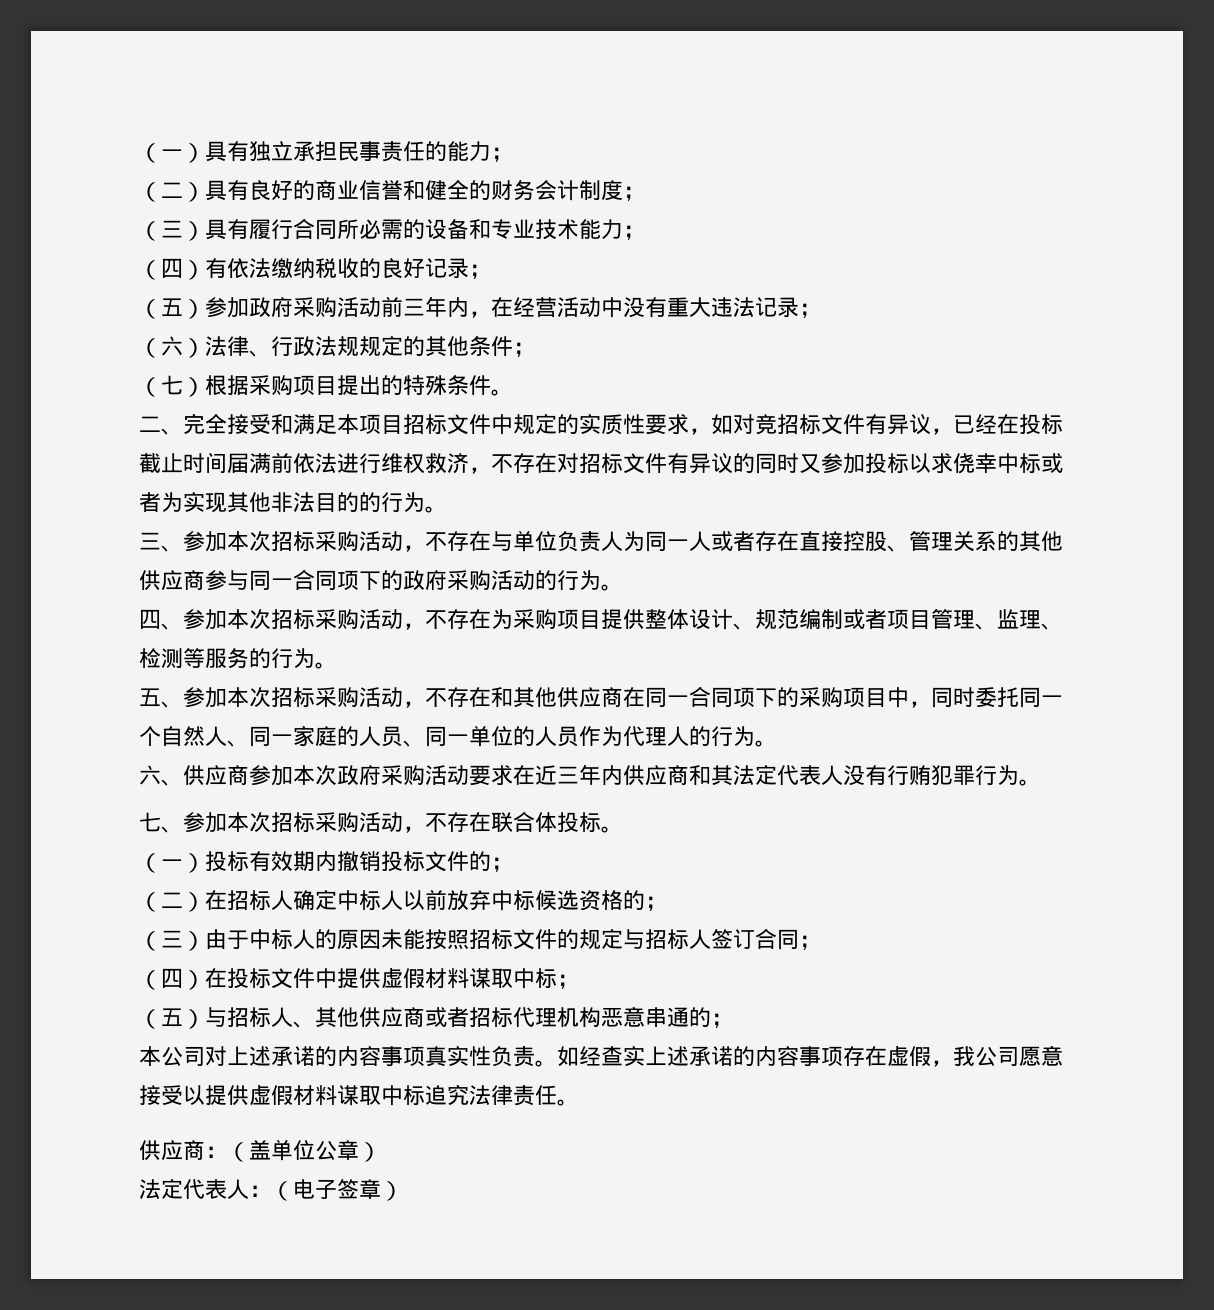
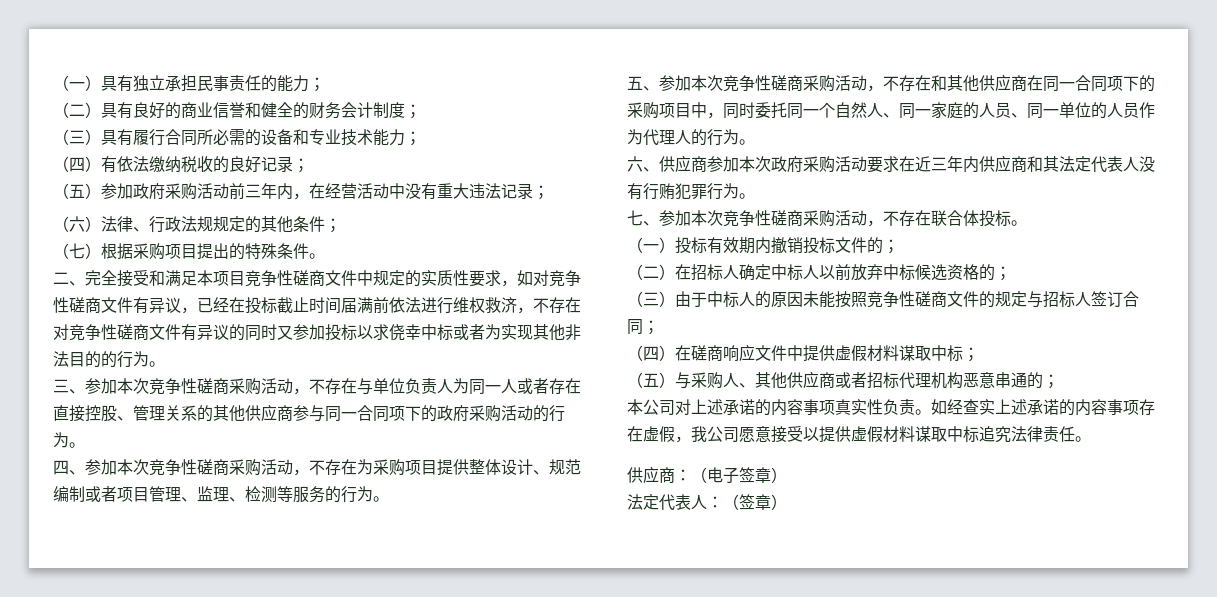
- 二、完全接受和满足本项目招标文件中规定的实质性要求，如对竞招标文件有异议，已经在投标截止时间届满前依法进行维权救济，不存在对招标文件有异议的同时又参加投标以求侥幸中标或者为实现其他非法目的的行为。
+ 二、完全接受和满足本项目竞争性磋商文件中规定的实质性要求，如对竞争性磋商文件有异议，已经在投标截止时间届满前依法进行维权救济，不存在对竞争性磋商文件有异议的同时又参加投标以求侥幸中标或者为实现其他非法目的的行为。
- 三、参加本次招标采购活动，不存在与单位负责人为同一人或者存在直接控股、管理关系的其他供应商参与同一合同项下的政府采购活动的行为。
+ 三、参加本次竞争性磋商采购活动，不存在与单位负责人为同一人或者存在直接控股、管理关系的其他供应商参与同一合同项下的政府采购活动的行为。
- 四、参加本次招标采购活动，不存在为采购项目提供整体设计、规范编制或者项目管理、监理、检测等服务的行为。
+ 四、参加本次竞争性磋商采购活动，不存在为采购项目提供整体设计、规范编制或者项目管理、监理、检测等服务的行为。
- 五、参加本次招标采购活动，不存在和其他供应商在同一合同项下的采购项目中，同时委托同一个自然人、同一家庭的人员、同一单位的人员作为代理人的行为。
+ 五、参加本次竞争性磋商采购活动，不存在和其他供应商在同一合同项下的采购项目中，同时委托同一个自然人、同一家庭的人员、同一单位的人员作为代理人的行为。
- 七、参加本次招标采购活动，不存在联合体投标。
+ 七、参加本次竞争性磋商采购活动，不存在联合体投标。
- （三）由于中标人的原因未能按照招标文件的规定与招标人签订合同；
+ （三）由于中标人的原因未能按照竞争性磋商文件的规定与招标人签订合同；
- （四）在投标文件中提供虚假材料谋取中标；
+ （四）在磋商响应文件中提供虚假材料谋取中标；
- （五）与招标人、其他供应商或者招标代理机构恶意串通的；
+ （五）与采购人、其他供应商或者招标代理机构恶意串通的；
- 供应商：（盖单位公章）
+ 供应商：（电子签章）
- 法定代表人：（电子签章）
+ 法定代表人：（签章）

